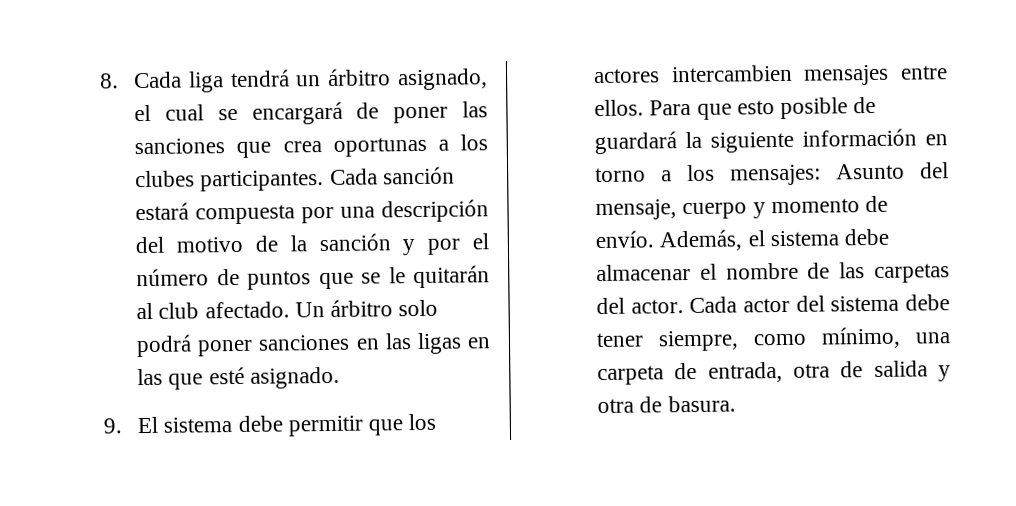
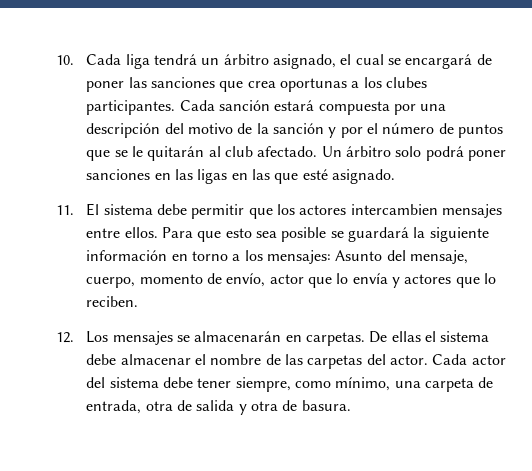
- 8. Cada liga tendrá un árbitro asignado, el cual se encargará de poner las sanciones que crea oportunas a los clubes participantes.
+ 10. Cada liga tendrá un árbitro asignado, el cual se encargará de poner las sanciones que crea oportunas a los clubes participantes.
- 9. El sistema debe permitir que los actores intercambien mensajes entre ellos.
+ 11. El sistema debe permitir que los actores intercambien mensajes entre ellos.
- Para que esto posible de guardará la siguiente información en torno a los mensajes: Asunto del mensaje, cuerpo y momento de envío. Además, el sistema debe almacenar el nombre de las carpetas del actor.
+ Para que esto sea posible se guardará la siguiente información en torno a los mensajes: Asunto del mensaje, cuerpo, momento de envío, actor que lo envía y actores que lo reciben.
+ 12. Los mensajes se almacenarán en carpetas. De ellas el sistema debe almacenar el nombre de las carpetas del actor.

